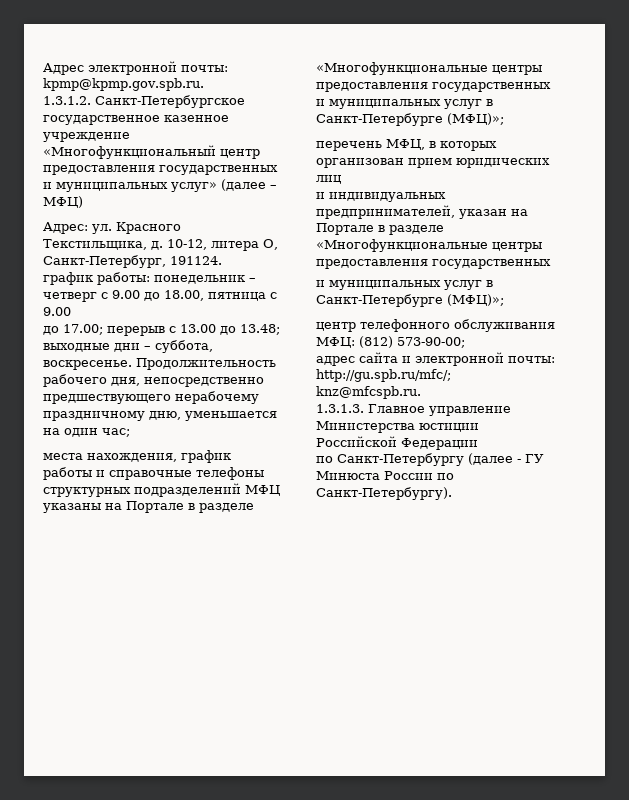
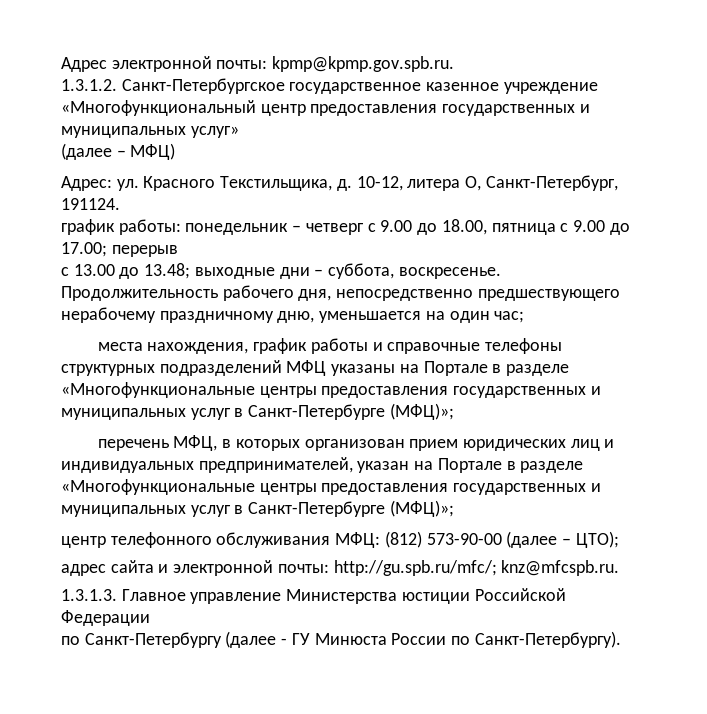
- 1.3.1.2. Санкт-Петербургское государственное казенное учреждение «Многофункциональный центр предоставления государственных и муниципальных услуг» (далее – МФЦ)
+ 1.3.1.2. Санкт-Петербургское государственное казенное учреждение «Многофункциональный центр предоставления государственных и муниципальных услуг»
+ (далее – МФЦ)
- график работы: понедельник – четверг с 9.00 до 18.00, пятница с 9.00
- до 17.00; перерыв с 13.00 до 13.48; выходные дни – суббота, воскресенье.
+ график работы: понедельник – четверг с 9.00 до 18.00, пятница с 9.00 до 17.00; перерыв
+ с 13.00 до 13.48; выходные дни – суббота, воскресенье.
- перечень МФЦ, в которых организован прием юридических лиц
- и индивидуальных предпринимателей, указан на Портале в разделе «Многофункциональные центры предоставления государственных
- и муниципальных услуг в Санкт-Петербурге (МФЦ)»;
+ перечень МФЦ, в которых организован прием юридических лиц и индивидуальных предпринимателей, указан на Портале в разделе «Многофункциональные центры предоставления государственных и муниципальных услуг в Санкт-Петербурге (МФЦ)»;
- центр телефонного обслуживания МФЦ: (812) 573-90-00;
+ центр телефонного обслуживания МФЦ: (812) 573-90-00 (далее – ЦТО);

